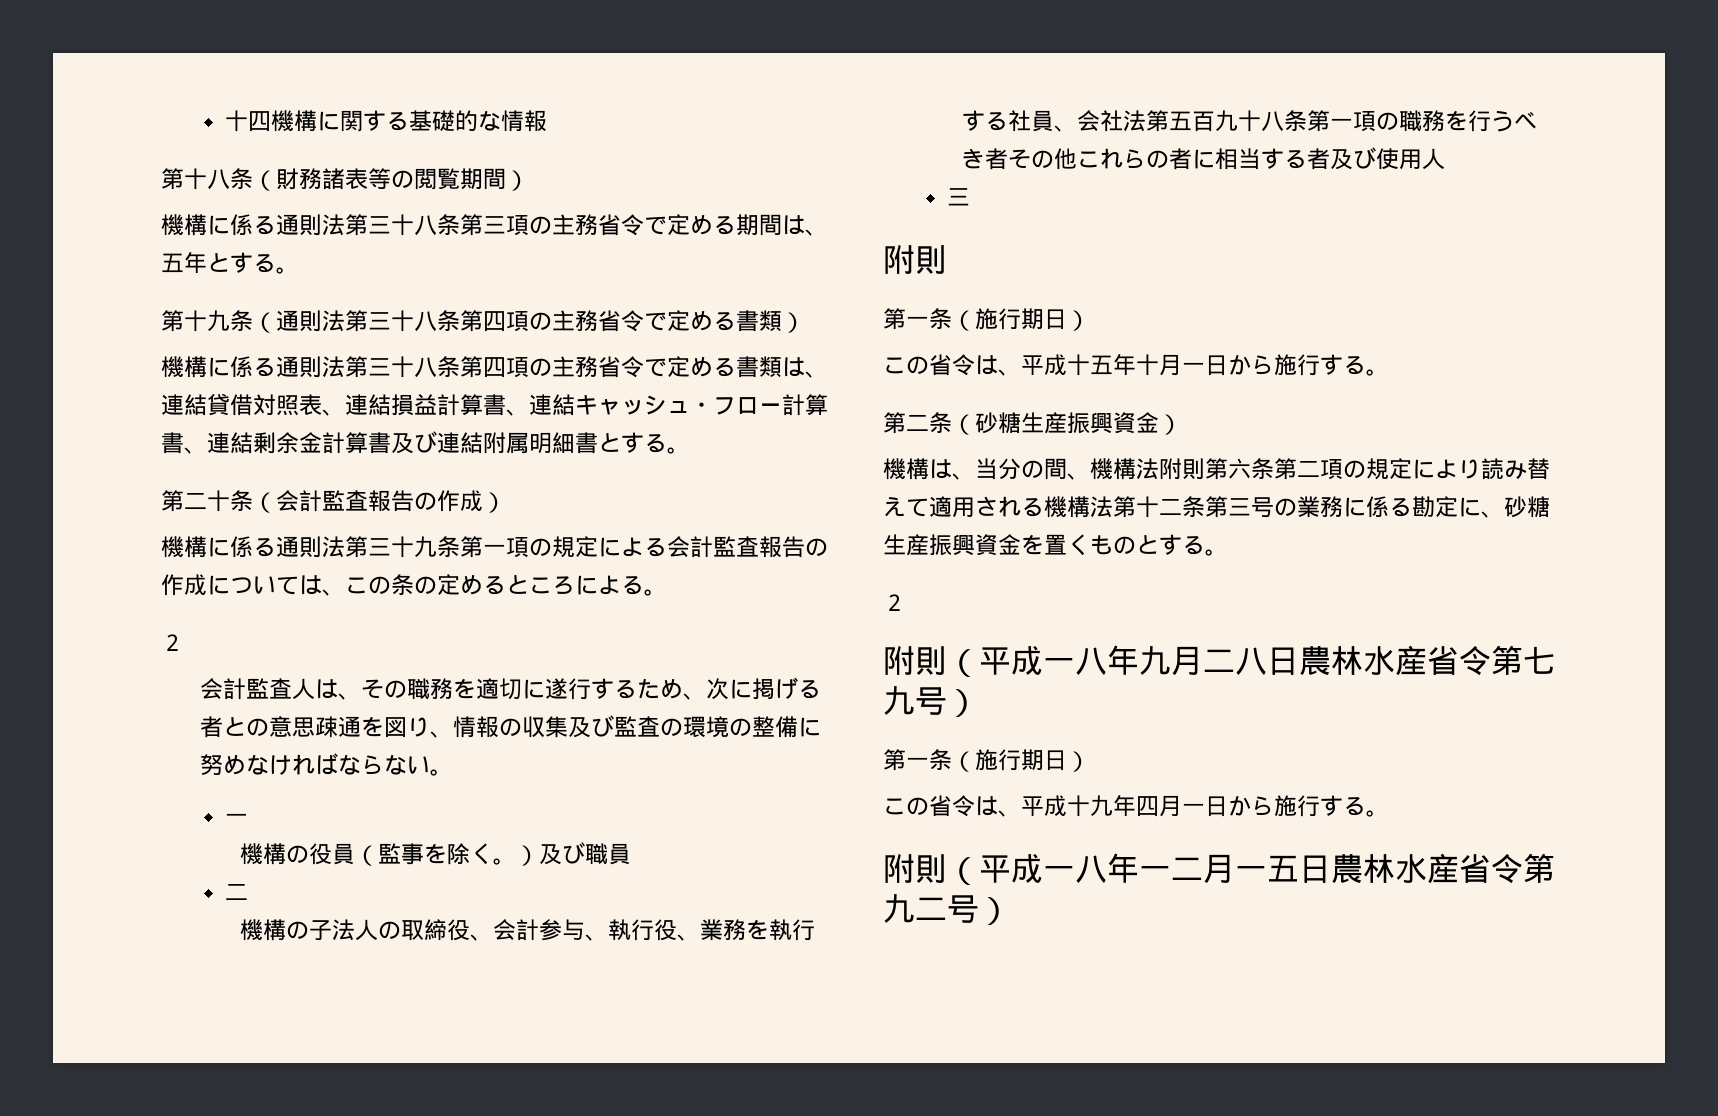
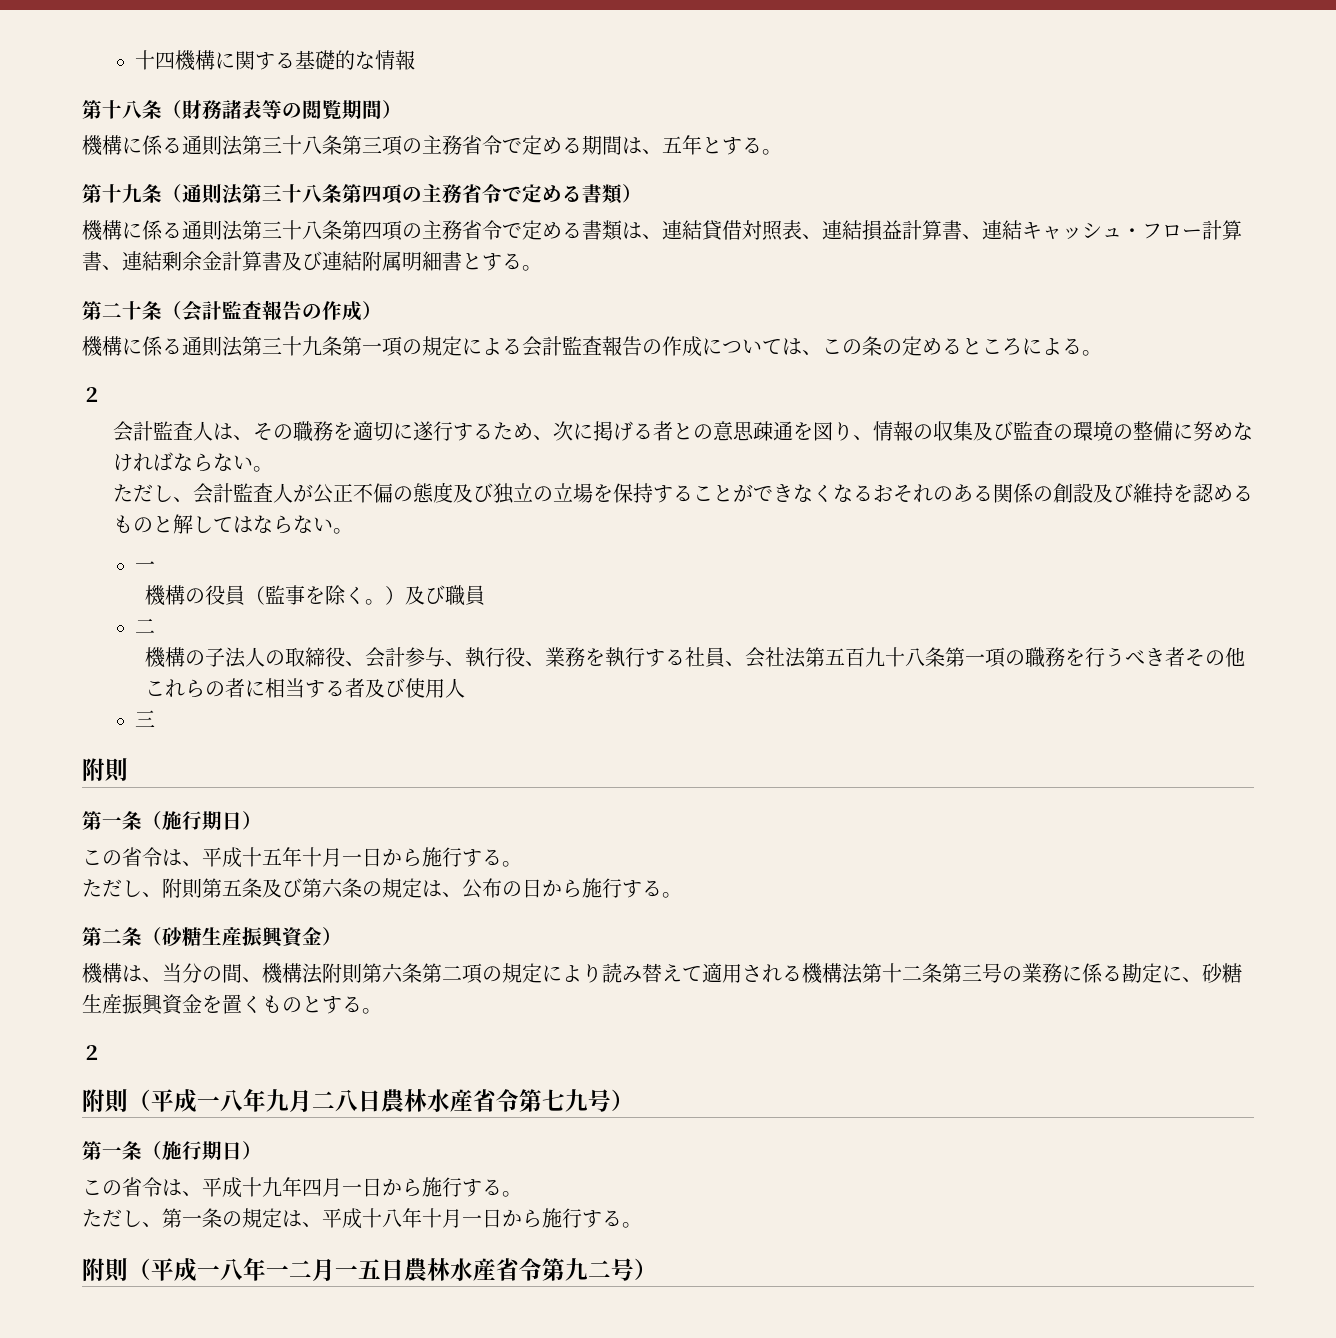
+ ただし、会計監査人が公正不偏の態度及び独立の立場を保持することができなくなるおそれのある関係の創設及び維持を認めるものと解してはならない。
+ ただし、附則第五条及び第六条の規定は、公布の日から施行する。
+ ただし、第一条の規定は、平成十八年十月一日から施行する。

